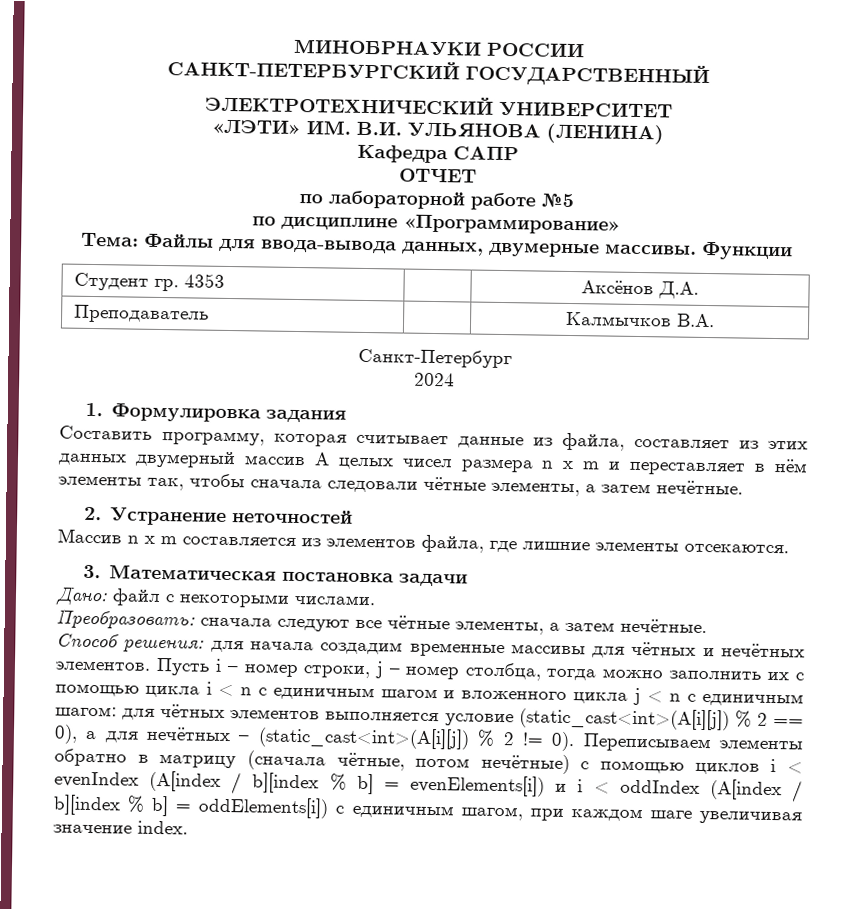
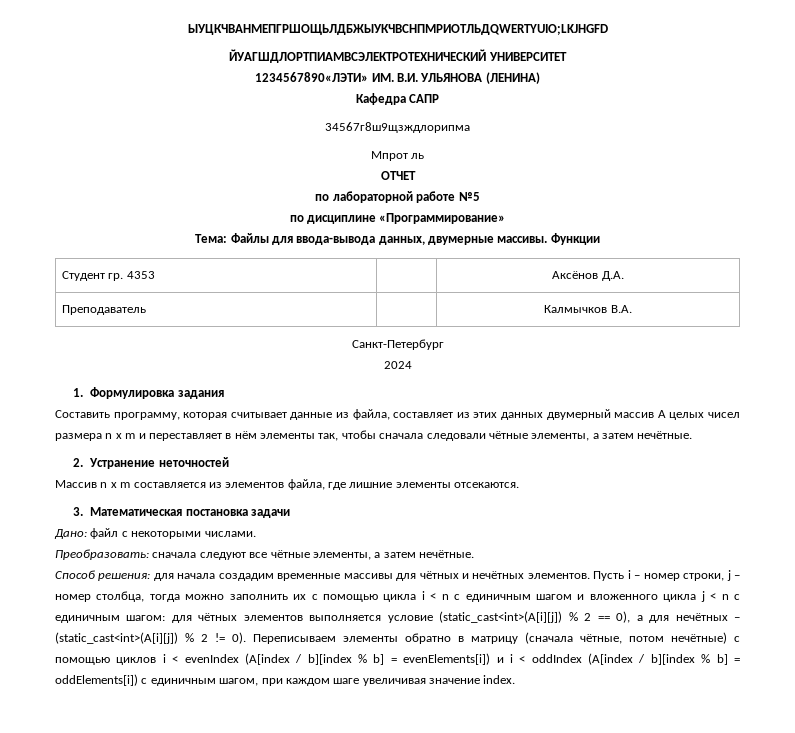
- МИНОБРНАУКИ РОССИИ
- САНКТ-ПЕТЕРБУРГСКИЙ ГОСУДАРСТВЕННЫЙ
- ЭЛЕКТРОТЕХНИЧЕСКИЙ УНИВЕРСИТЕТ
+ ЫУЦКЧВАНМЕПГРШОЩЬЛДБЖЫУКЧВСНПМРИОТЛЬДQWERTYUIO;LKJHGFD
+ ЙУАГШДЛОРТПИАМВСЭЛЕКТРОТЕХНИЧЕСКИЙ УНИВЕРСИТЕТ
- «ЛЭТИ» ИМ. В.И. УЛЬЯНОВА (ЛЕНИНА)
+ 1234567890«ЛЭТИ» ИМ. В.И. УЛЬЯНОВА (ЛЕНИНА)
+ 34567г8ш9щзждлорипма
+ Мпрот ль

